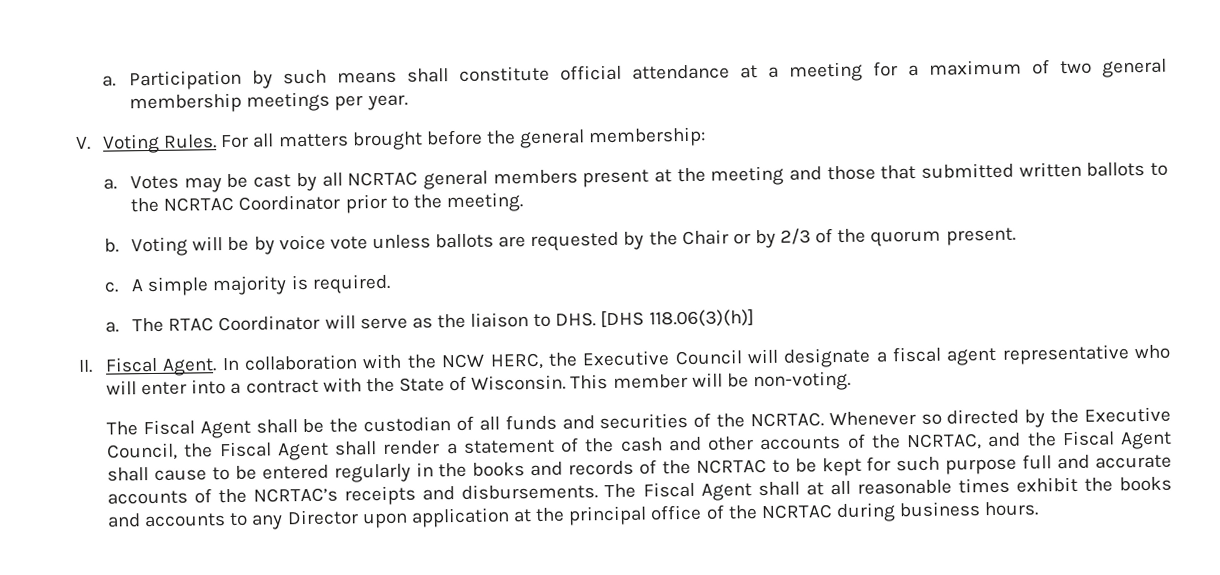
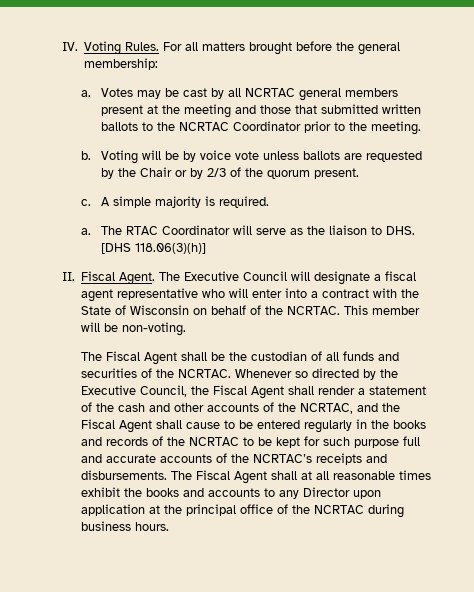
- a. Participation by such means shall constitute official attendance at a meeting for a maximum of two general membership meetings per year.
- V. Voting Rules.
+ IV. Voting Rules.
- In collaboration with the NCW HERC, the Executive Council will designate a fiscal agent representative who will enter into a contract with the State of Wisconsin.
+ The Executive Council will designate a fiscal agent representative who will enter into a contract with the State of Wisconsin on behalf of the NCRTAC.

